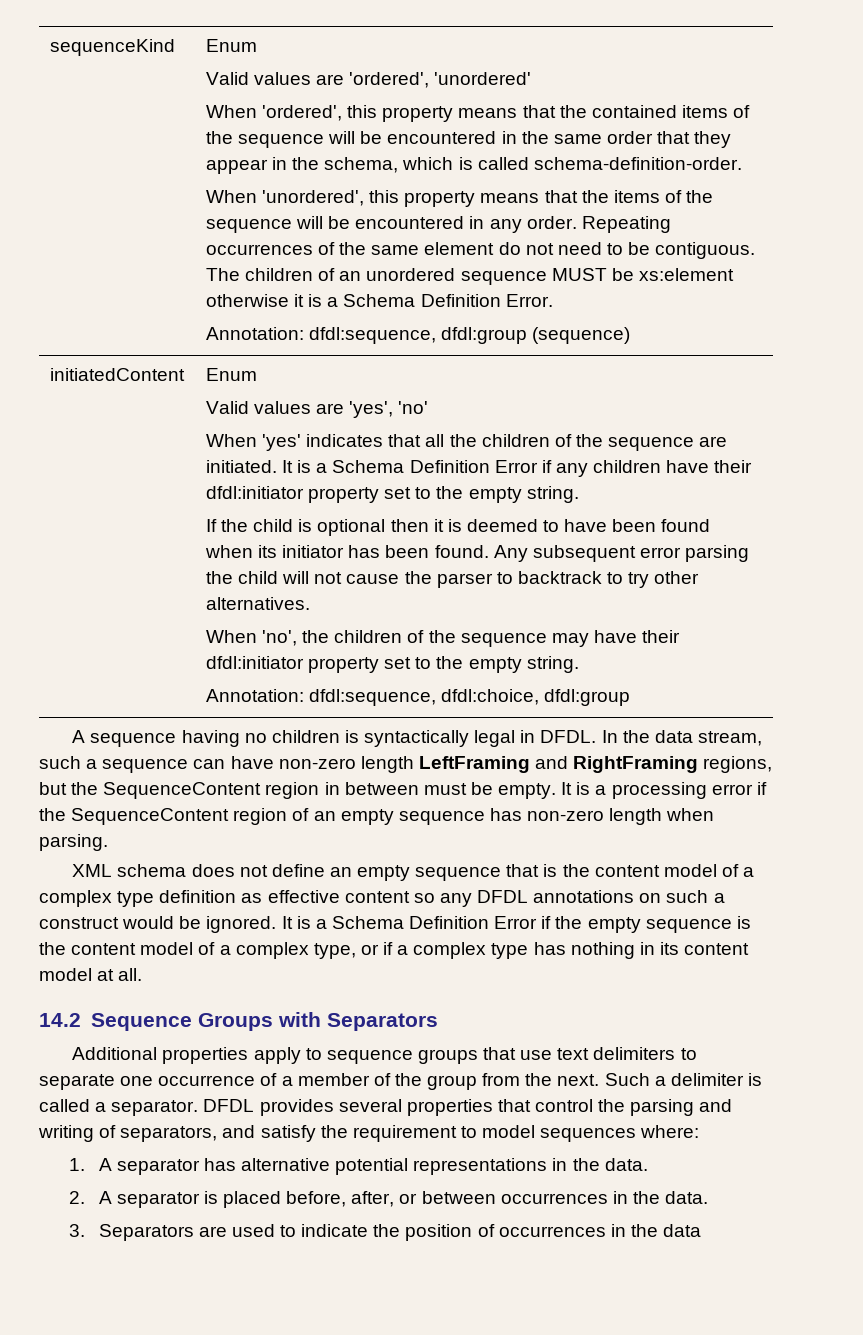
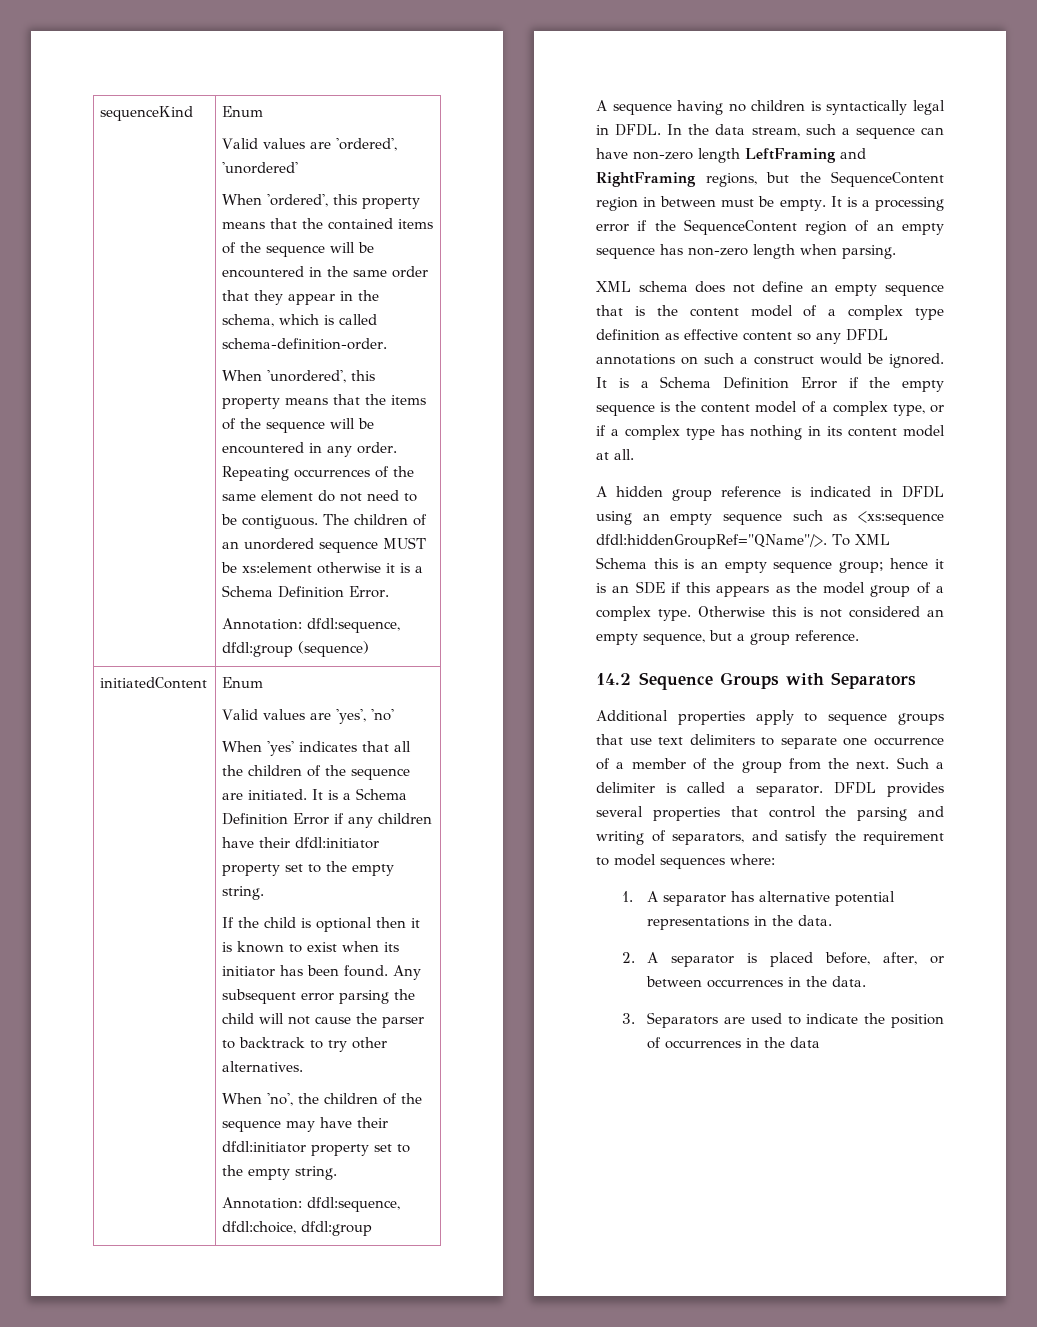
- If the child is optional then it is deemed to have been found when its initiator has been found.
+ If the child is optional then it is known to exist when its initiator has been found.
+ A hidden group reference is indicated in DFDL using an empty sequence such as <xs:sequence dfdl:hiddenGroupRef="QName"/>. To XML Schema this is an empty sequence group; hence it is an SDE if this appears as the model group of a complex type. Otherwise this is not considered an empty sequence, but a group reference.

